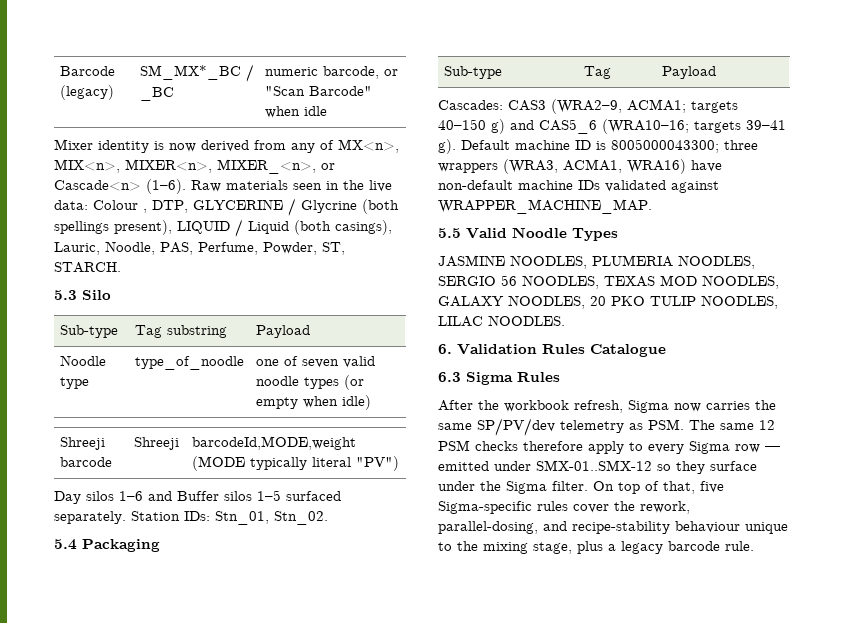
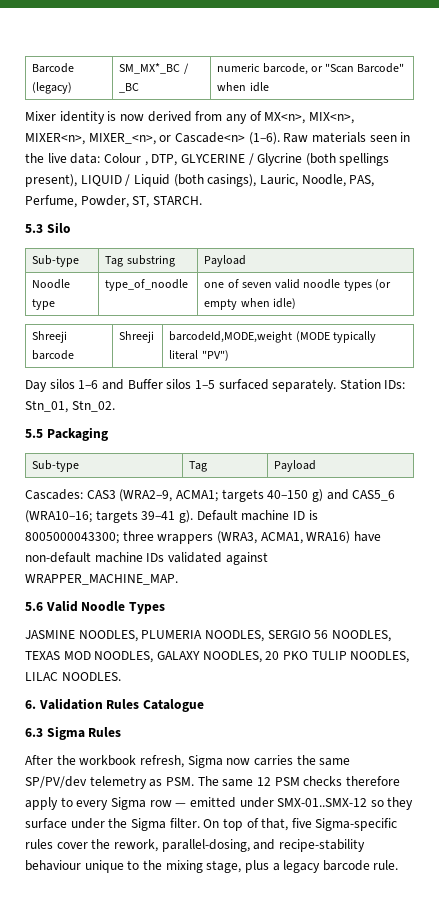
- 5.4 Packaging
+ 5.5 Packaging
- 5.5 Valid Noodle Types
+ 5.6 Valid Noodle Types

